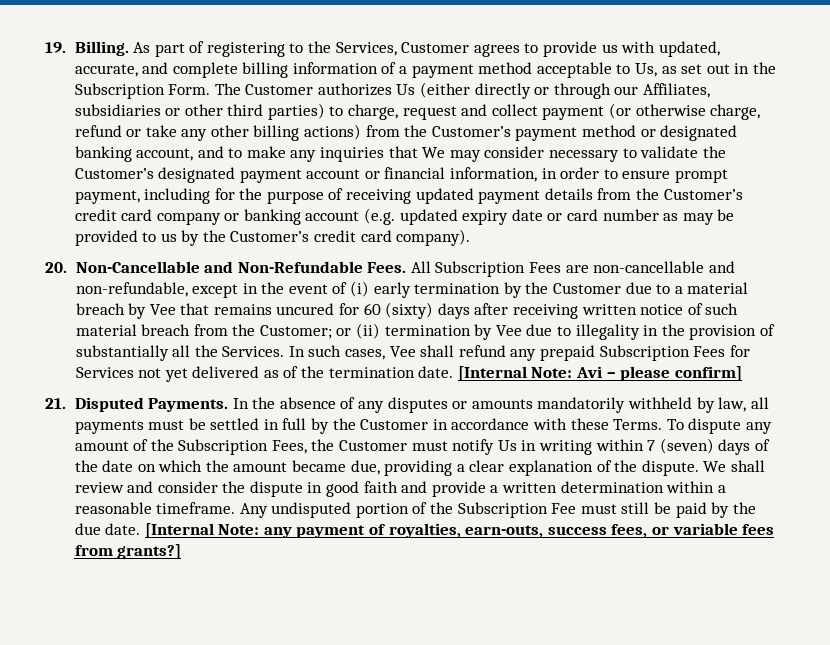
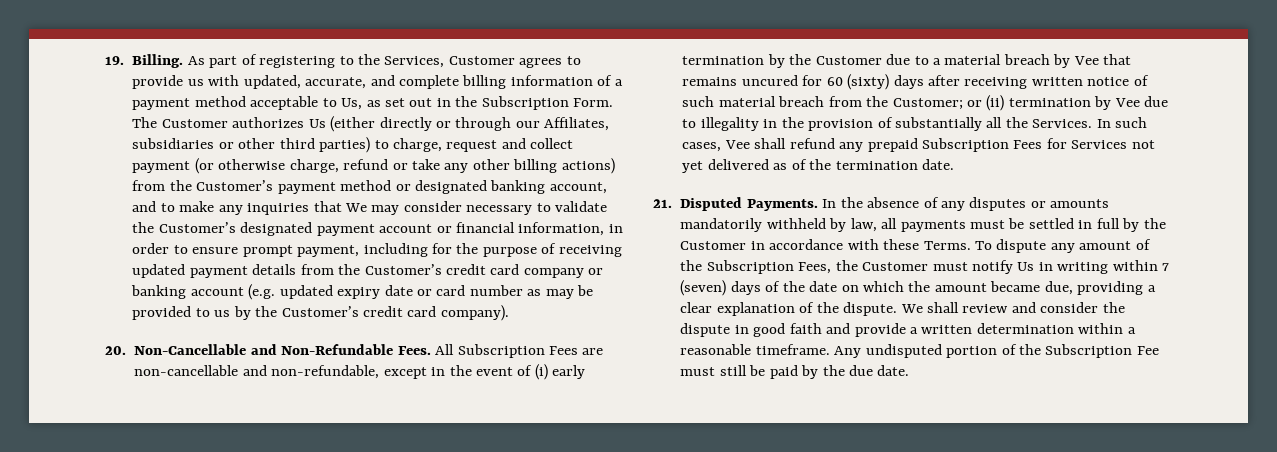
- [Internal Note: Avi – please confirm]
- [Internal Note: any payment of royalties, earn-outs, success fees, or variable fees from grants?]

